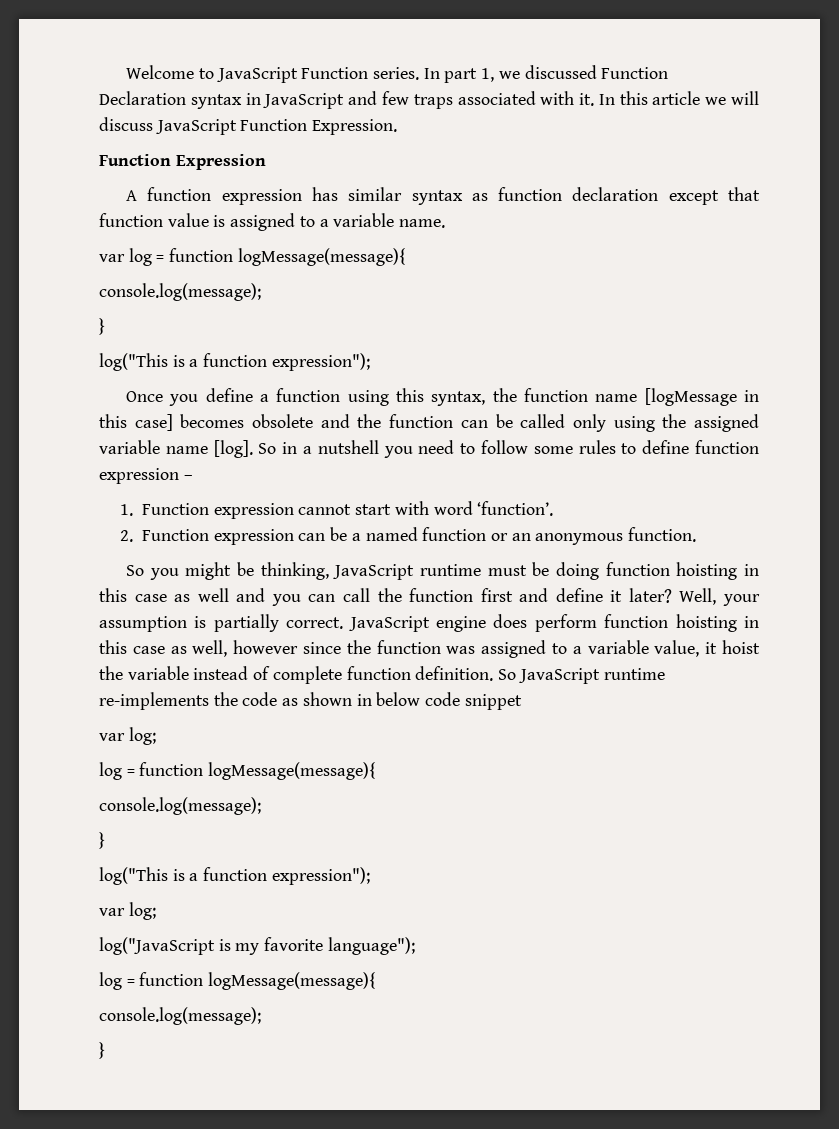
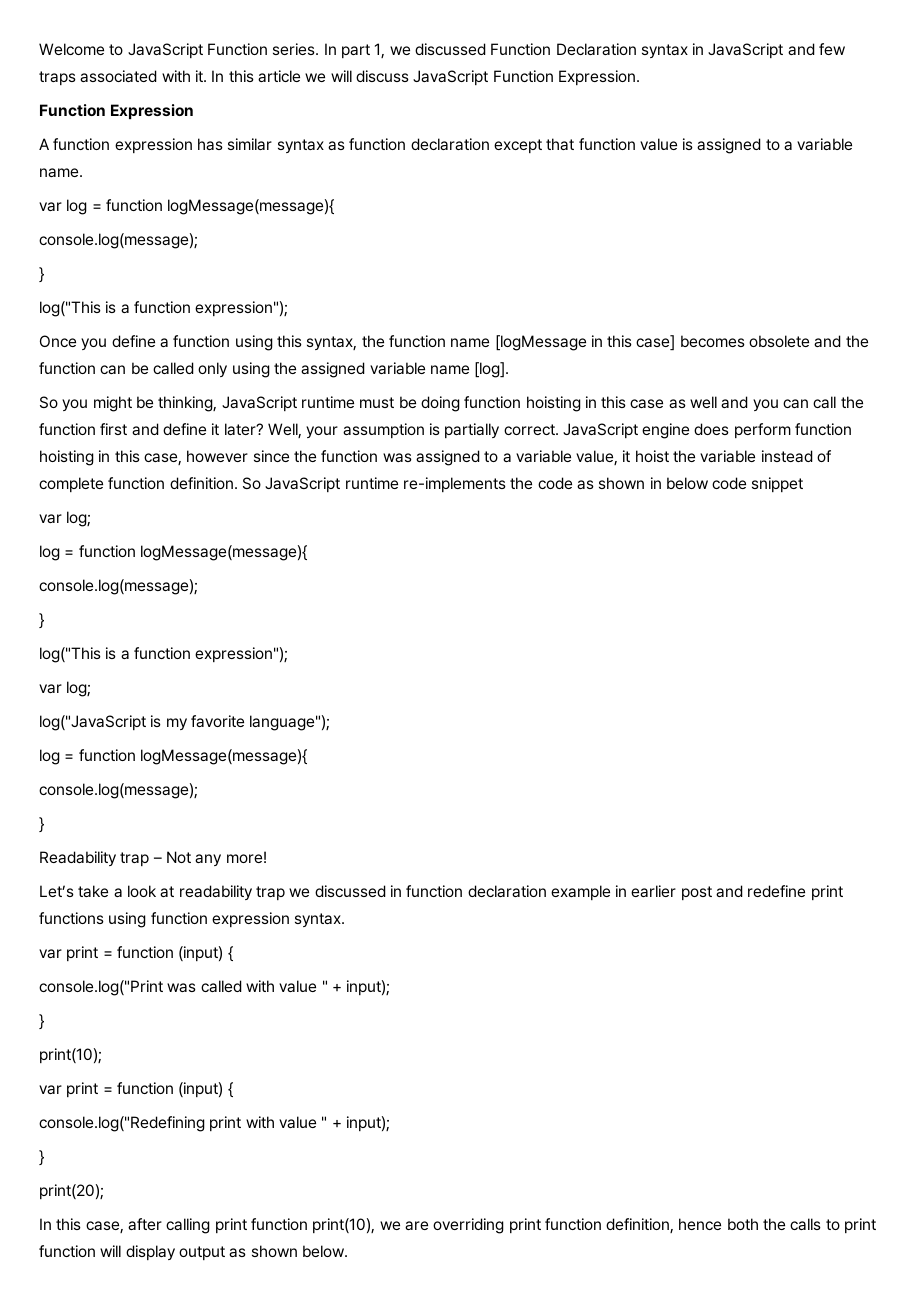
- So in a nutshell you need to follow some rules to define function expression –
- 1. Function expression cannot start with word ‘function’.
- 2. Function expression can be a named function or an anonymous function.
- JavaScript engine does perform function hoisting in this case as well, however since the function was assigned to a variable value, it hoist the variable instead of complete function definition.
+ JavaScript engine does perform function hoisting in this case, however since the function was assigned to a variable value, it hoist the variable instead of complete function definition.
+ Readability trap – Not any more!
+ Let’s take a look at readability trap we discussed in function declaration example in earlier post and redefine print functions using function expression syntax.
+ var print = function (input) {
+ console.log("Print was called with value " + input);
+ }
+ print(10);
+ var print = function (input) {
+ console.log("Redefining print with value " + input);
+ }
+ print(20);
+ In this case, after calling print function print(10), we are overriding print function definition, hence both the calls to print function will display output as shown below.

